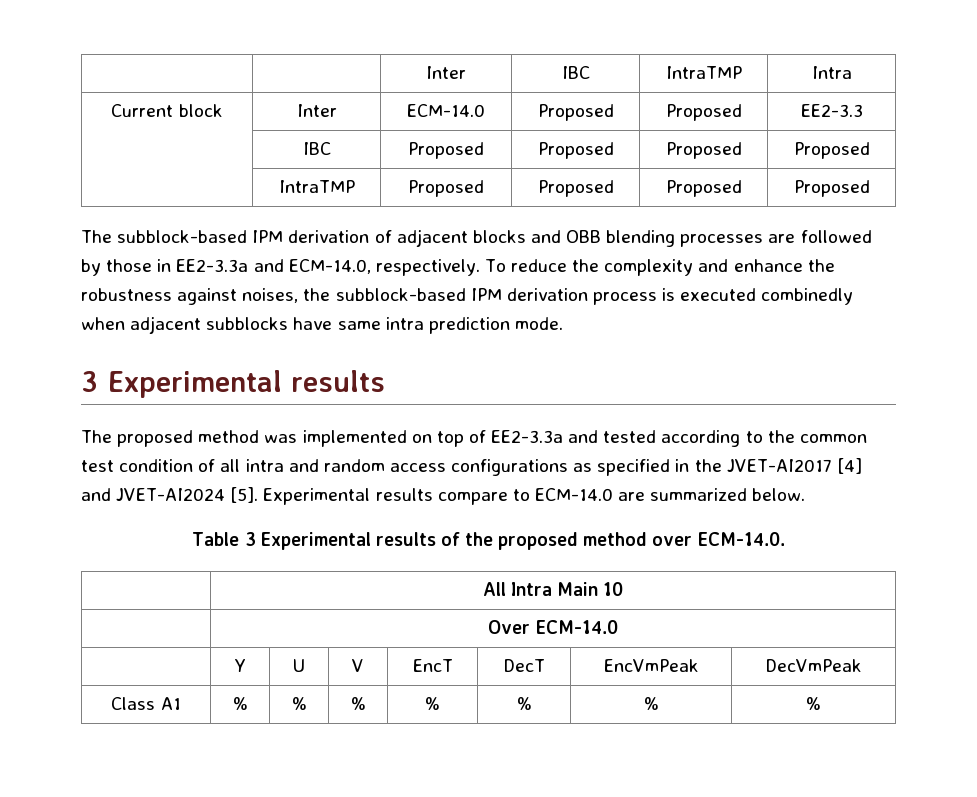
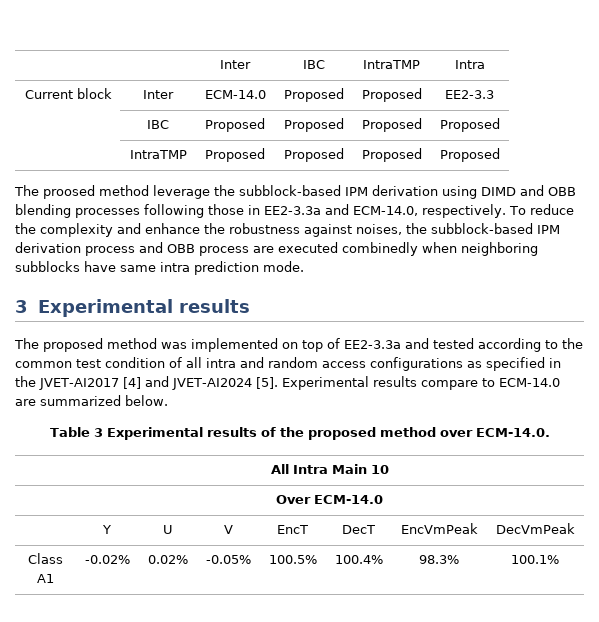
- The subblock-based IPM derivation of adjacent blocks and OBB blending processes are followed by those in EE2-3.3a and ECM-14.0, respectively.
+ The proosed method leverage the subblock-based IPM derivation using DIMD and OBB blending processes following those in EE2-3.3a and ECM-14.0, respectively.
- To reduce the complexity and enhance the robustness against noises, the subblock-based IPM derivation process is executed combinedly when adjacent subblocks have same intra prediction mode.
+ To reduce the complexity and enhance the robustness against noises, the subblock-based IPM derivation process and OBB process are executed combinedly when neighboring subblocks have same intra prediction mode.
- Class A1 | % | % | % | % | % | % | %
+ Class A1 | -0.02% | 0.02% | -0.05% | 100.5% | 100.4% | 98.3% | 100.1%

